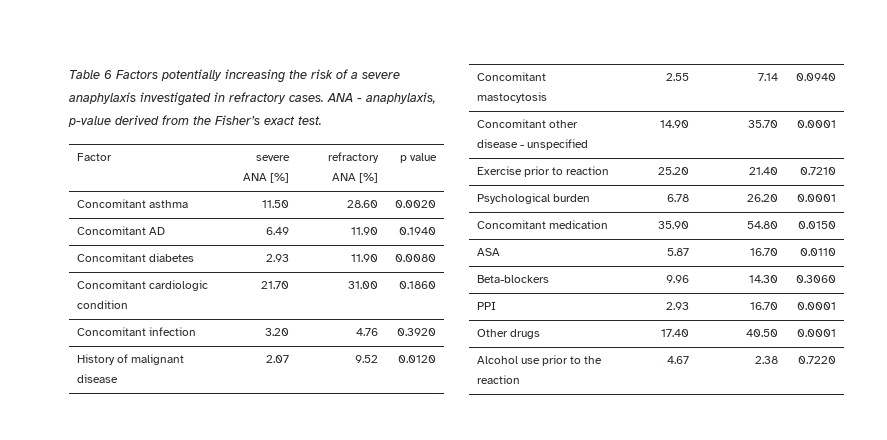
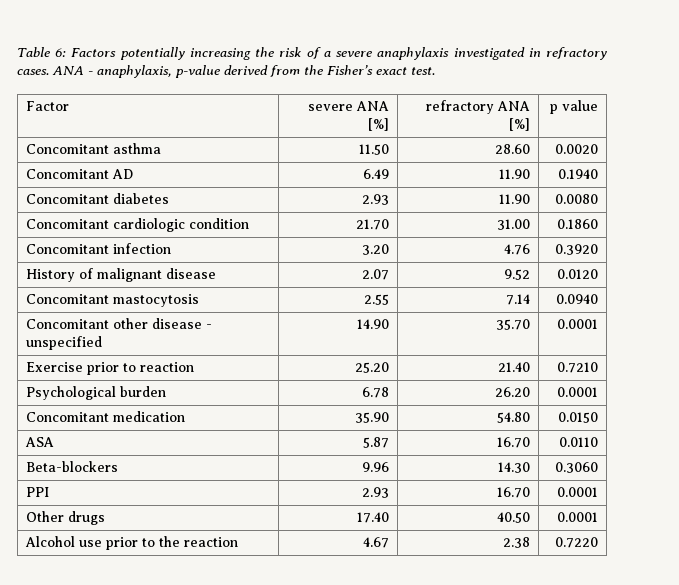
- Table 6 Factors potentially increasing the risk of a severe anaphylaxis investigated in refractory cases.
+ Table 6: Factors potentially increasing the risk of a severe anaphylaxis investigated in refractory cases.

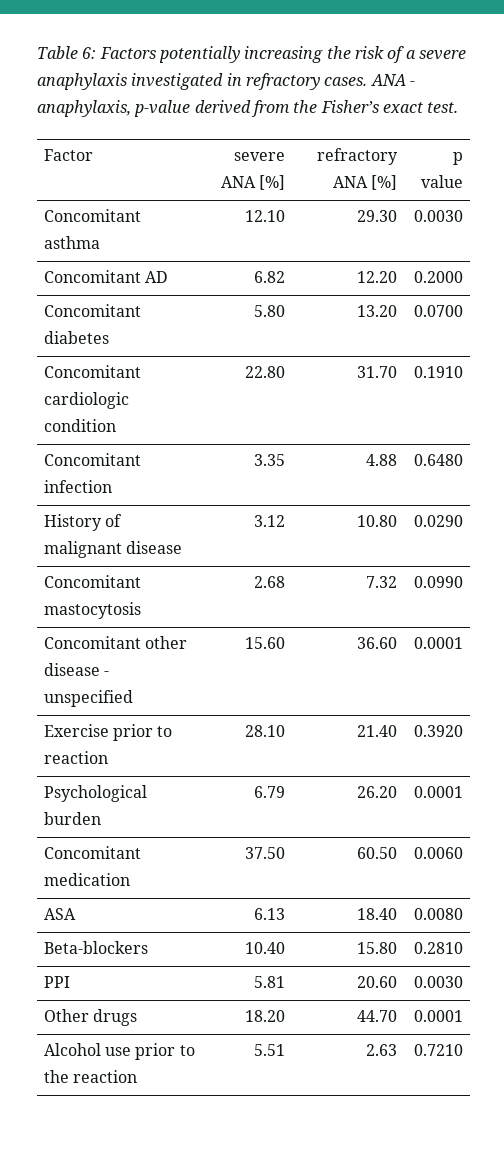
- Concomitant asthma | 11.50 | 28.60 | 0.0020
+ Concomitant asthma | 12.10 | 29.30 | 0.0030
- Concomitant AD | 6.49 | 11.90 | 0.1940
+ Concomitant AD | 6.82 | 12.20 | 0.2000
- Concomitant diabetes | 2.93 | 11.90 | 0.0080
+ Concomitant diabetes | 5.80 | 13.20 | 0.0700
- Concomitant cardiologic condition | 21.70 | 31.00 | 0.1860
+ Concomitant cardiologic condition | 22.80 | 31.70 | 0.1910
- Concomitant infection | 3.20 | 4.76 | 0.3920
+ Concomitant infection | 3.35 | 4.88 | 0.6480
- History of malignant disease | 2.07 | 9.52 | 0.0120
+ History of malignant disease | 3.12 | 10.80 | 0.0290
- Concomitant mastocytosis | 2.55 | 7.14 | 0.0940
+ Concomitant mastocytosis | 2.68 | 7.32 | 0.0990
- Concomitant other disease - unspecified | 14.90 | 35.70 | 0.0001
+ Concomitant other disease - unspecified | 15.60 | 36.60 | 0.0001
- Exercise prior to reaction | 25.20 | 21.40 | 0.7210
+ Exercise prior to reaction | 28.10 | 21.40 | 0.3920
- Psychological burden | 6.78 | 26.20 | 0.0001
+ Psychological burden | 6.79 | 26.20 | 0.0001
- Concomitant medication | 35.90 | 54.80 | 0.0150
- ASA | 5.87 | 16.70 | 0.0110
- Beta-blockers | 9.96 | 14.30 | 0.3060
- PPI | 2.93 | 16.70 | 0.0001
+ Concomitant medication | 37.50 | 60.50 | 0.0060
+ ASA | 6.13 | 18.40 | 0.0080
+ Beta-blockers | 10.40 | 15.80 | 0.2810
+ PPI | 5.81 | 20.60 | 0.0030
- Other drugs | 17.40 | 40.50 | 0.0001
+ Other drugs | 18.20 | 44.70 | 0.0001
- Alcohol use prior to the reaction | 4.67 | 2.38 | 0.7220
+ Alcohol use prior to the reaction | 5.51 | 2.63 | 0.7210

